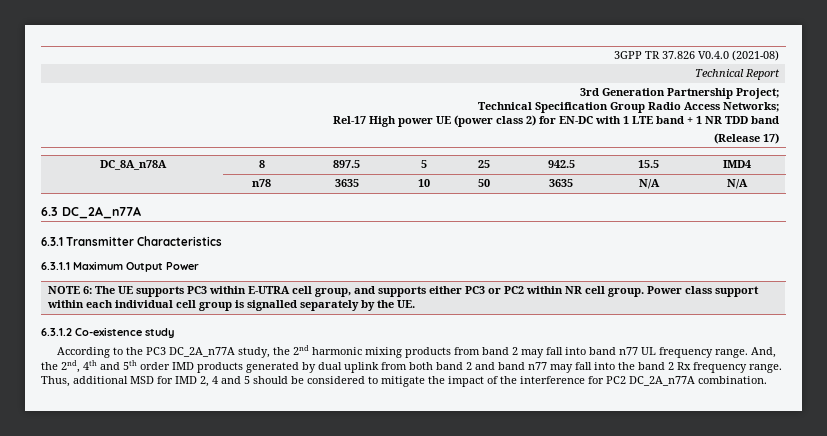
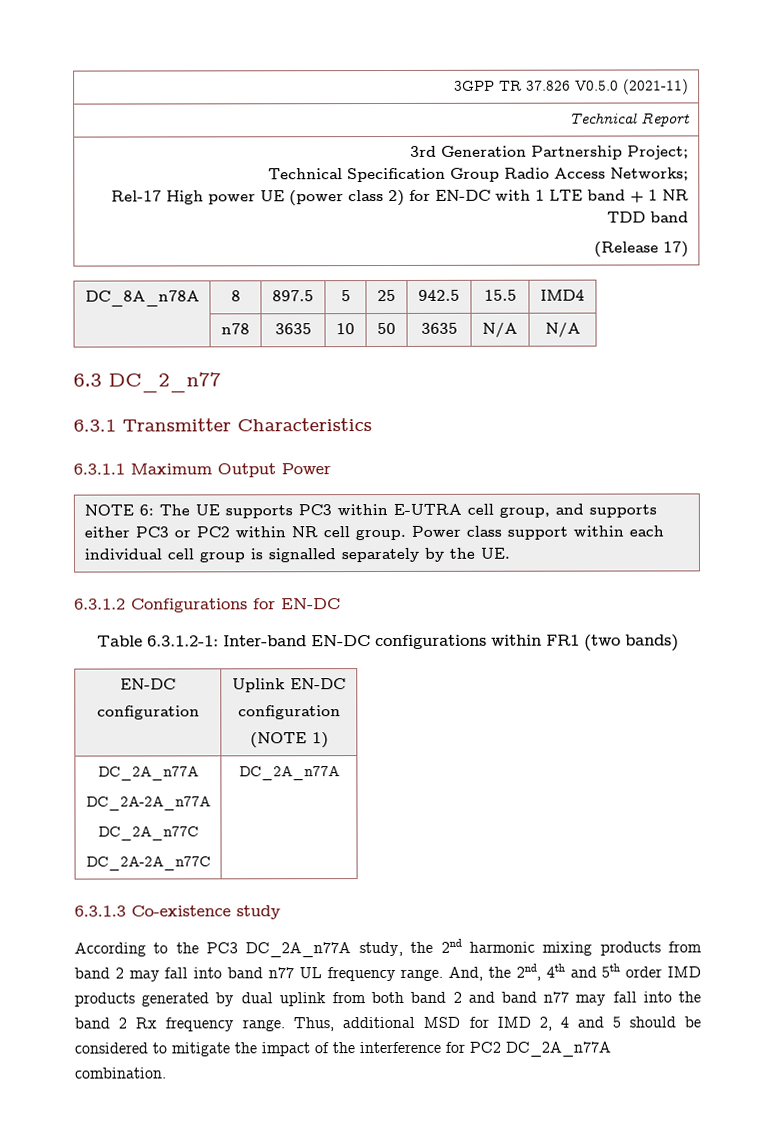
- 3GPP TR 37.826 V0.4.0 (2021-08)
+ 3GPP TR 37.826 V0.5.0 (2021-11)
- 6.3 DC_2A_n77A
+ 6.3 DC_2_n77
- 6.3.1.2 Co-existence study
+ 6.3.1.2 Configurations for EN-DC
+ Table 6.3.1.2-1: Inter-band EN-DC configurations within FR1 (two bands)
+ EN-DC
+ configuration | Uplink EN-DC
+ configuration
+ (NOTE 1)
+ DC_2A_n77A
+ DC_2A-2A_n77A
+ DC_2A_n77C
+ DC_2A-2A_n77C | DC_2A_n77A
+ 6.3.1.3 Co-existence study

